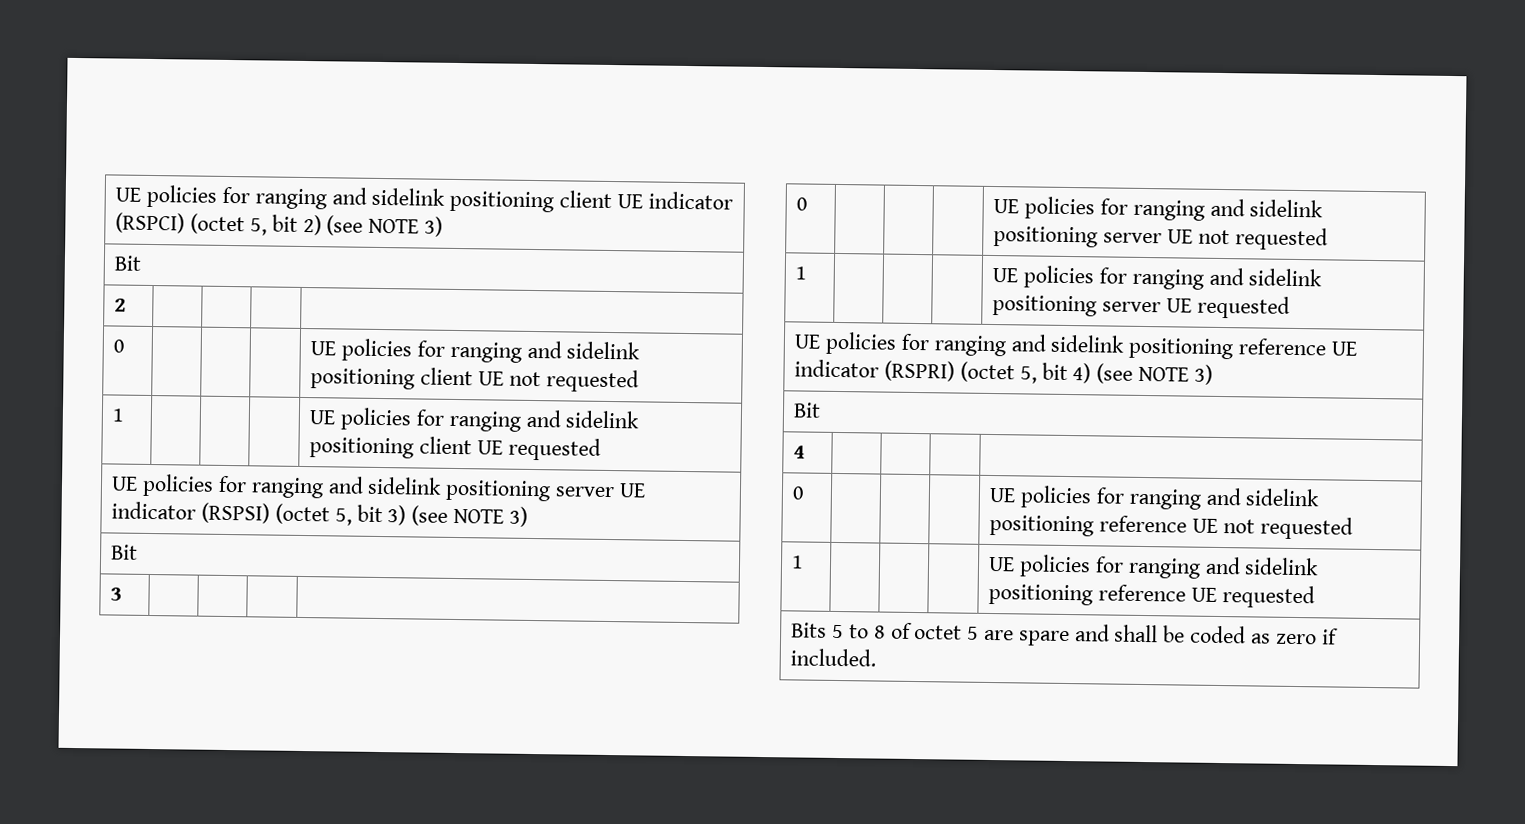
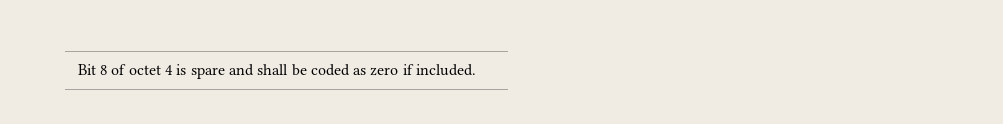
- UE policies for ranging and sidelink positioning client UE indicator (RSPCI) (octet 5, bit 2) (see NOTE 3)
- Bit
- 2 | | | |
- 0 | | | | UE policies for ranging and sidelink positioning client UE not requested
- 1 | | | | UE policies for ranging and sidelink positioning client UE requested
- UE policies for ranging and sidelink positioning server UE indicator (RSPSI) (octet 5, bit 3) (see NOTE 3)
- Bit
- 3 | | | |
- 0 | | | | UE policies for ranging and sidelink positioning server UE not requested
- 1 | | | | UE policies for ranging and sidelink positioning server UE requested
- UE policies for ranging and sidelink positioning reference UE indicator (RSPRI) (octet 5, bit 4) (see NOTE 3)
- Bit
- 4 | | | |
- 0 | | | | UE policies for ranging and sidelink positioning reference UE not requested
- 1 | | | | UE policies for ranging and sidelink positioning reference UE requested
- Bits 5 to 8 of octet 5 are spare and shall be coded as zero if included.
+ Bit 8 of octet 4 is spare and shall be coded as zero if included.

